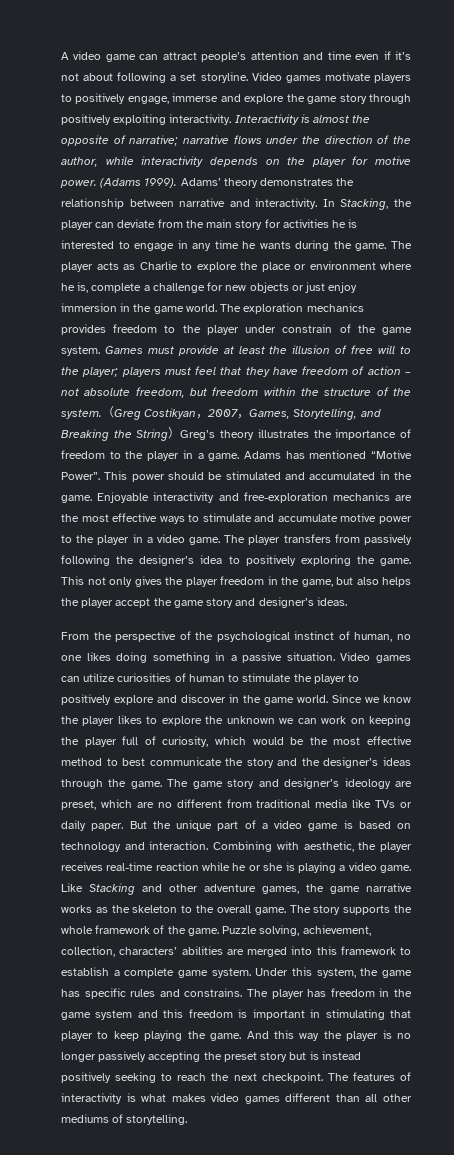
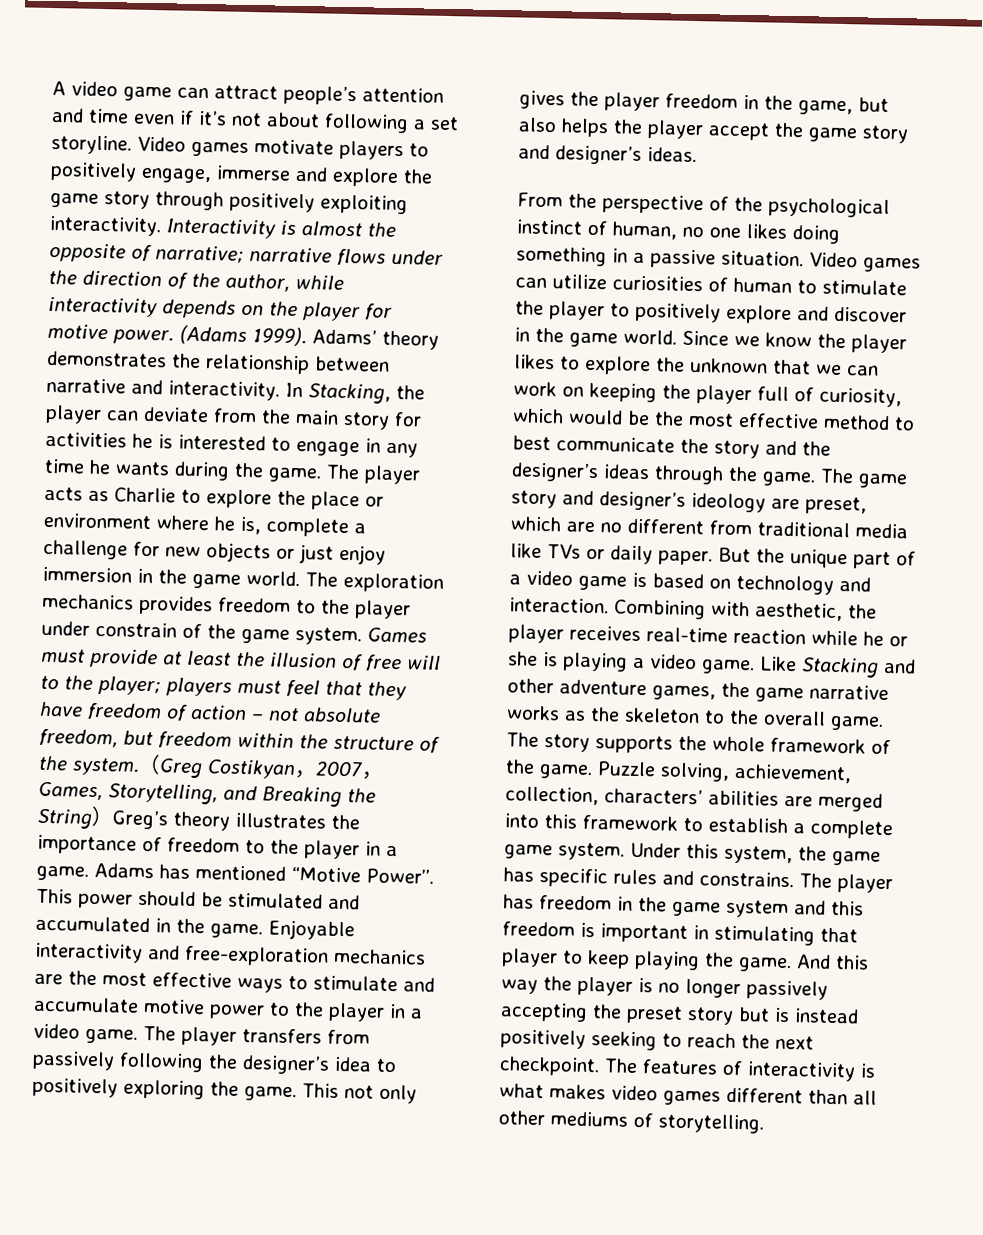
- Since we know the player likes to explore the unknown we can work on keeping the player full of curiosity, which would be the most effective method to best communicate the story and the designer’s ideas through the game.
+ Since we know the player likes to explore the unknown that we can work on keeping the player full of curiosity, which would be the most effective method to best communicate the story and the designer’s ideas through the game.

